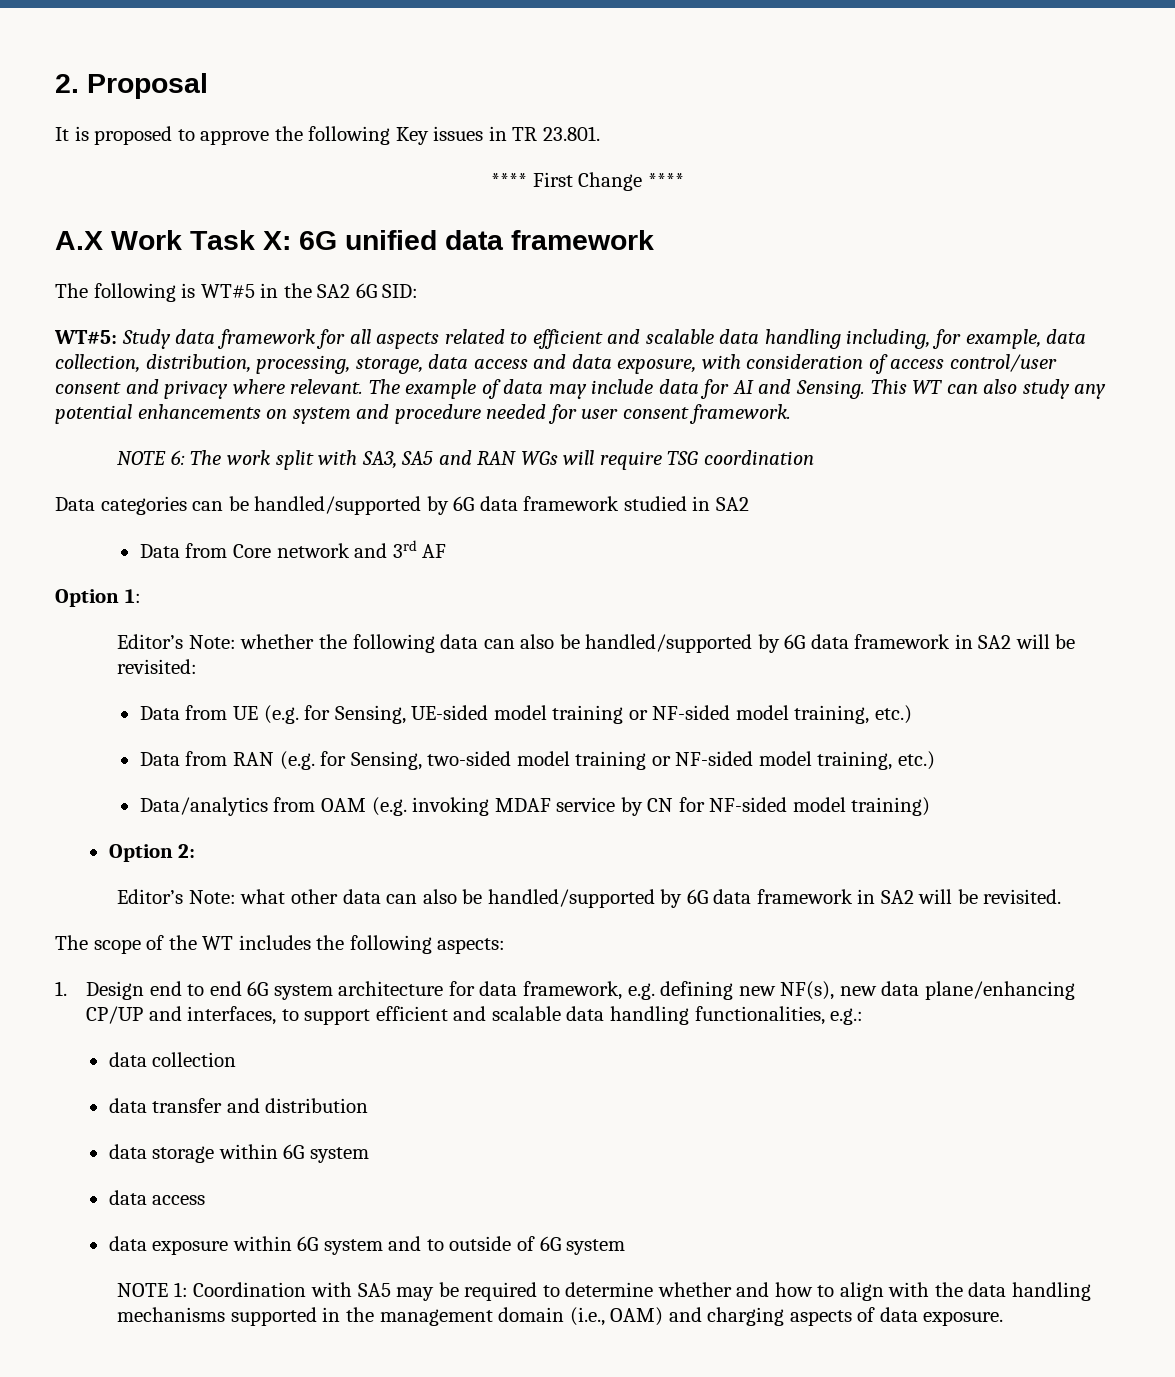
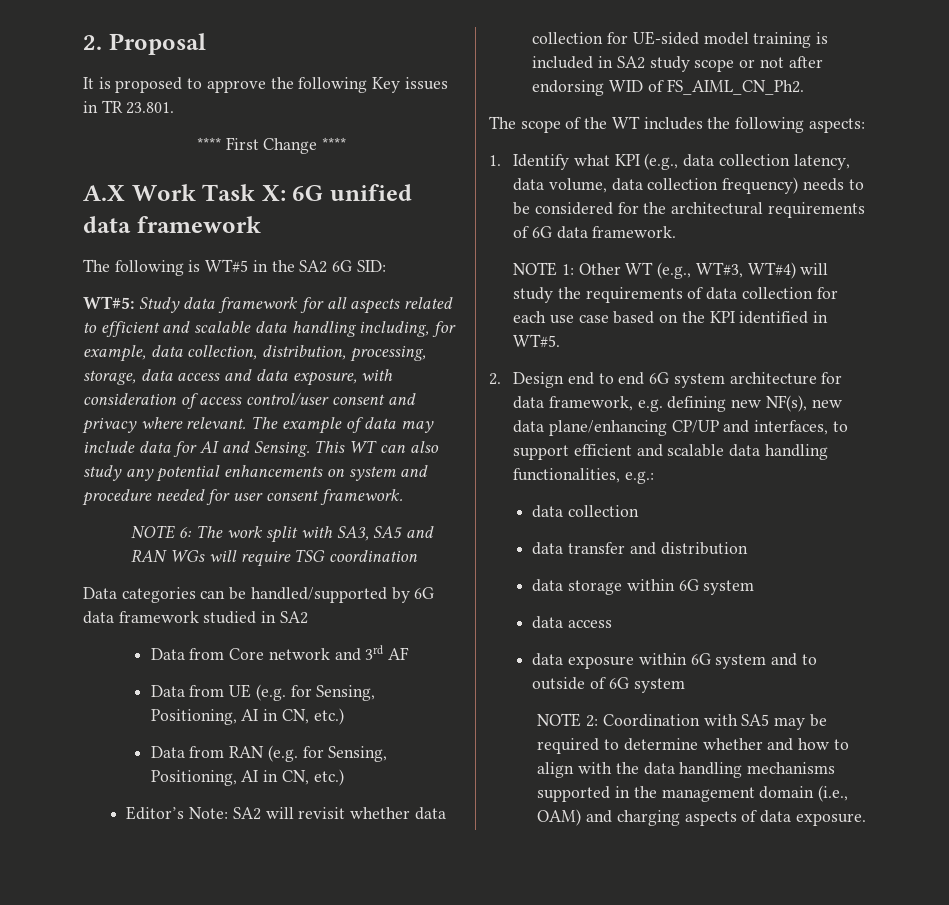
- Option 1:
- Editor’s Note: whether the following data can also be handled/supported by 6G data framework in SA2 will be revisited:
- Data from UE (e.g. for Sensing, UE-sided model training or NF-sided model training, etc.)
+ Data from UE (e.g. for Sensing, Positioning, AI in CN, etc.)
- Data from RAN (e.g. for Sensing, two-sided model training or NF-sided model training, etc.)
- Data/analytics from OAM (e.g. invoking MDAF service by CN for NF-sided model training)
- Option 2:
- Editor’s Note: what other data can also be handled/supported by 6G data framework in SA2 will be revisited.
+ Data from RAN (e.g. for Sensing, Positioning, AI in CN, etc.)
+ Editor’s Note: SA2 will revisit whether data collection for UE-sided model training is included in SA2 study scope or not after endorsing WID of FS_AIML_CN_Ph2.
- 1. Design end to end 6G system architecture for data framework, e.g. defining new NF(s), new data plane/enhancing CP/UP and interfaces, to support efficient and scalable data handling functionalities, e.g.:
+ 1. Identify what KPI (e.g., data collection latency, data volume, data collection frequency) needs to be considered for the architectural requirements of 6G data framework.
+ NOTE 1: Other WT (e.g., WT#3, WT#4) will study the requirements of data collection for each use case based on the KPI identified in WT#5.
+ 2. Design end to end 6G system architecture for data framework, e.g. defining new NF(s), new data plane/enhancing CP/UP and interfaces, to support efficient and scalable data handling functionalities, e.g.:
- NOTE 1: Coordination with SA5 may be required to determine whether and how to align with the data handling mechanisms supported in the management domain (i.e., OAM) and charging aspects of data exposure.
+ NOTE 2: Coordination with SA5 may be required to determine whether and how to align with the data handling mechanisms supported in the management domain (i.e., OAM) and charging aspects of data exposure.

